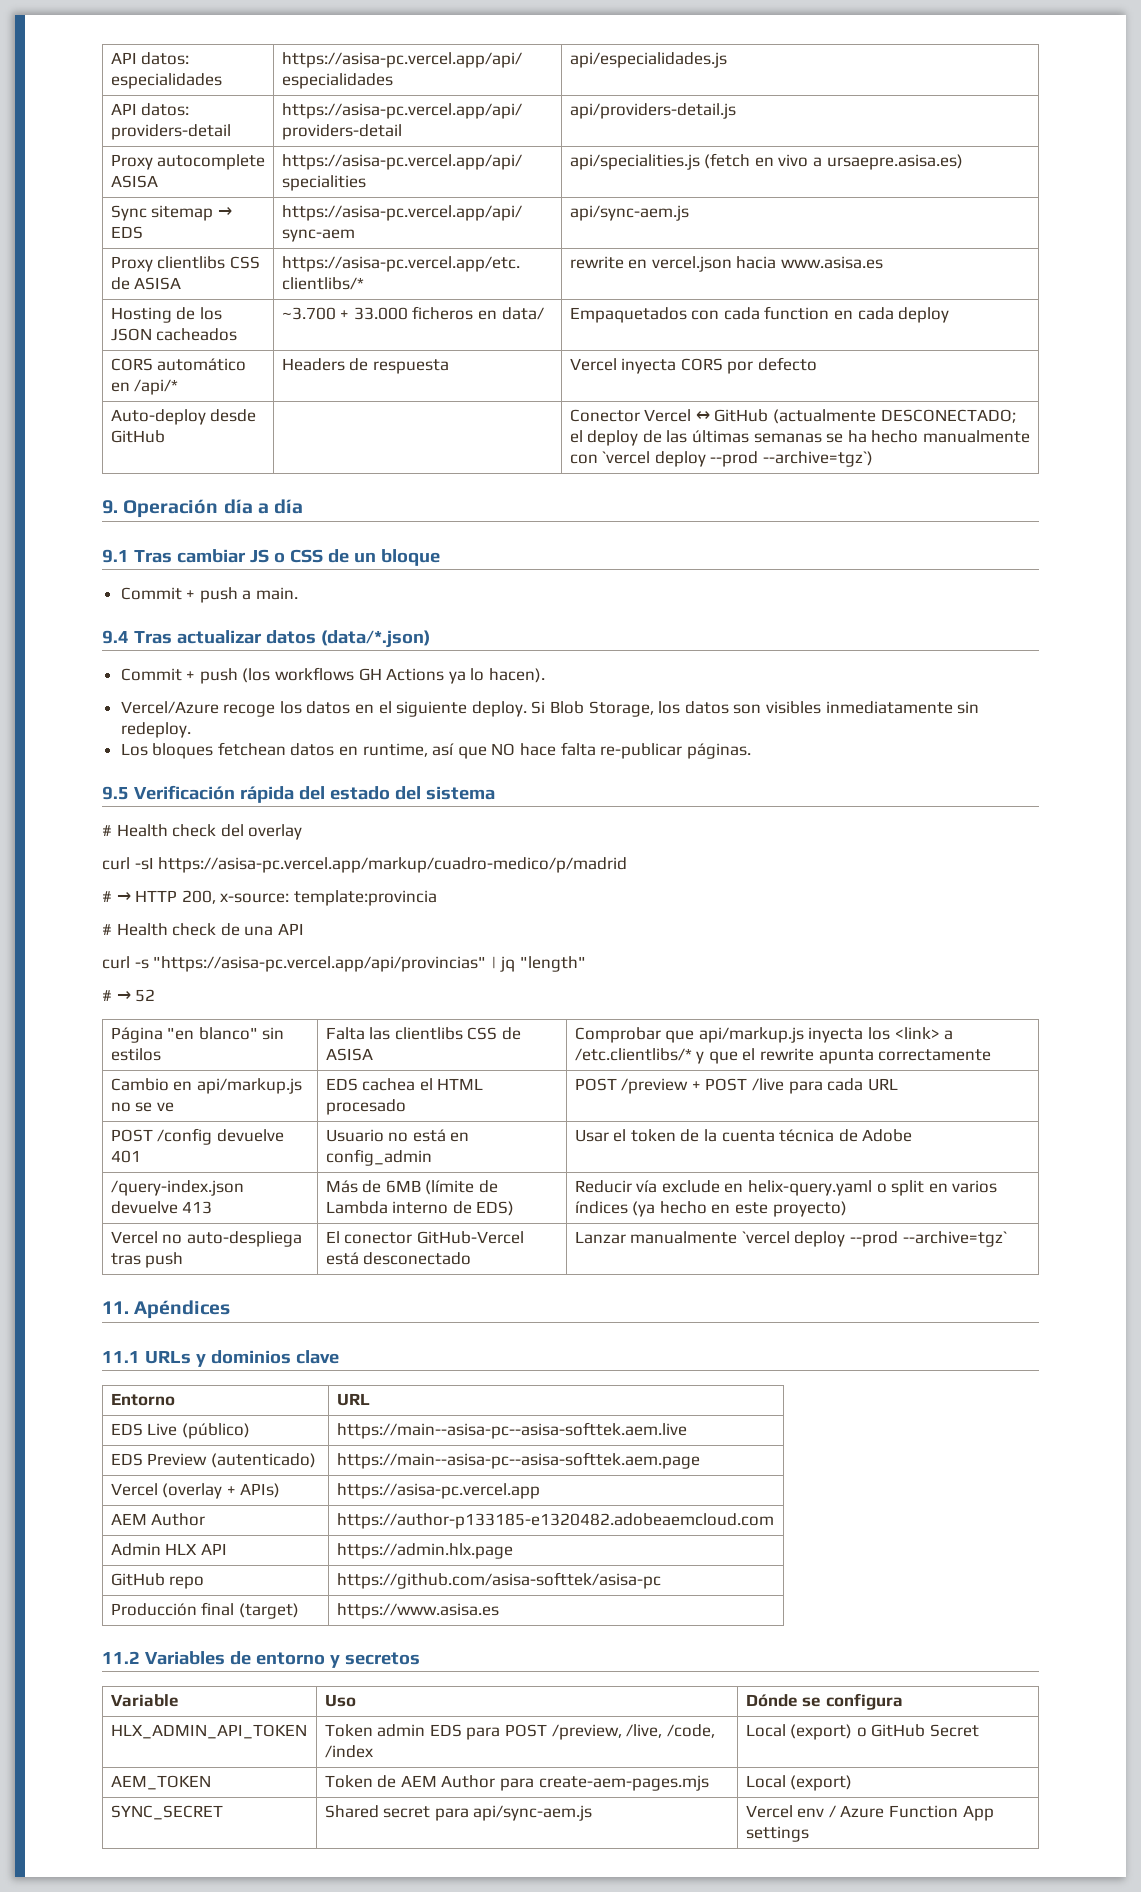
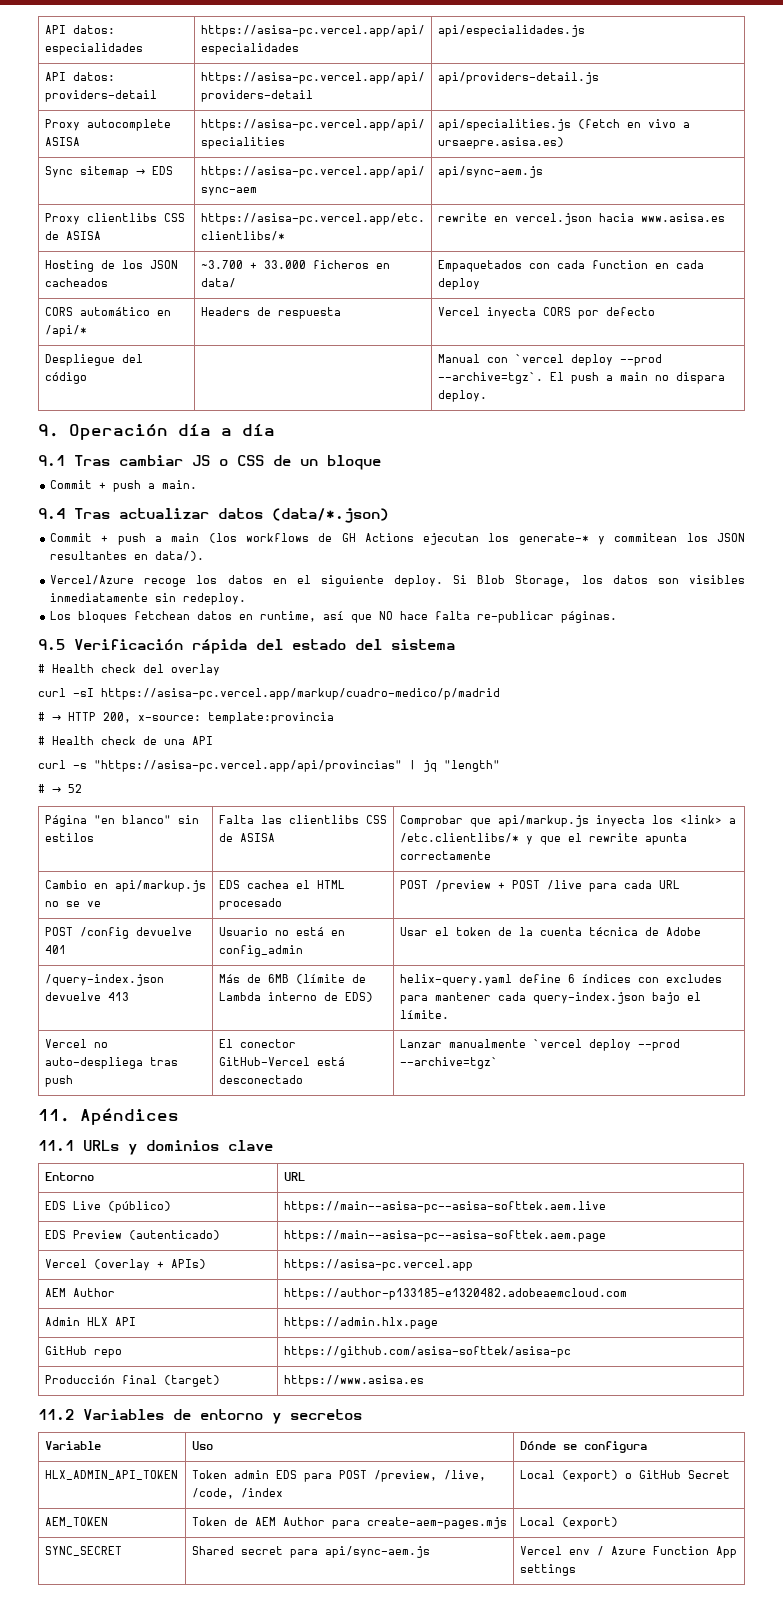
- Auto-deploy desde GitHub | | Conector Vercel ↔ GitHub (actualmente DESCONECTADO; el deploy de las últimas semanas se ha hecho manualmente con `vercel deploy --prod --archive=tgz`)
+ Despliegue del código | | Manual con `vercel deploy --prod --archive=tgz`. El push a main no dispara deploy.
- Commit + push (los workflows GH Actions ya lo hacen).
+ Commit + push a main (los workflows de GH Actions ejecutan los generate-* y commitean los JSON resultantes en data/).
- /query-index.json devuelve 413 | Más de 6MB (límite de Lambda interno de EDS) | Reducir vía exclude en helix-query.yaml o split en varios índices (ya hecho en este proyecto)
+ /query-index.json devuelve 413 | Más de 6MB (límite de Lambda interno de EDS) | helix-query.yaml define 6 índices con excludes para mantener cada query-index.json bajo el límite.

